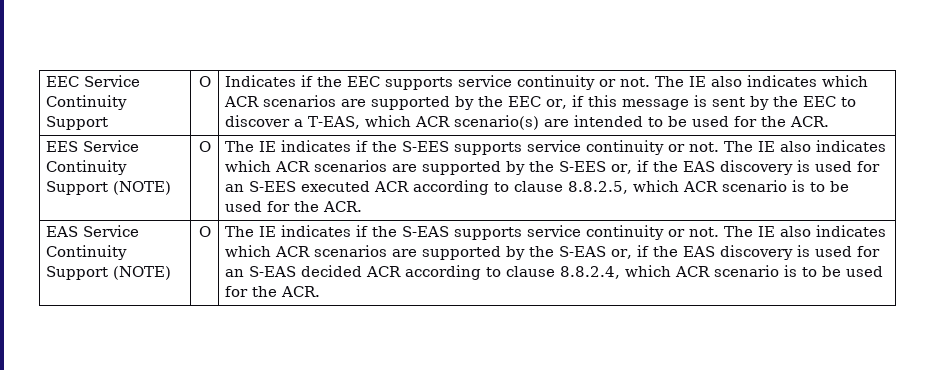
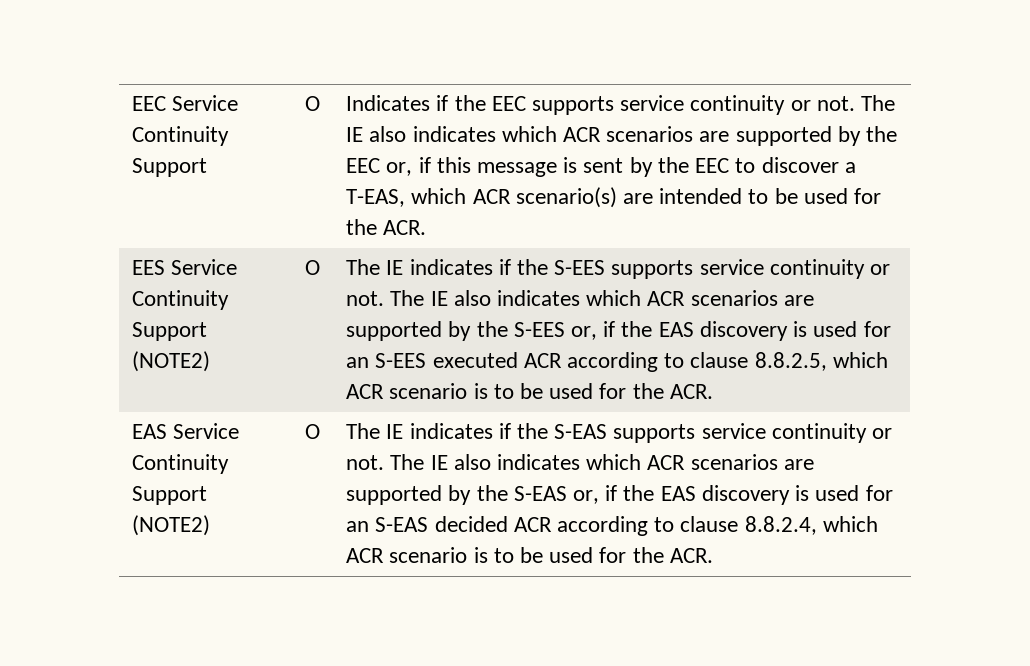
- EES Service Continuity Support (NOTE)
+ EES Service Continuity Support (NOTE2)
- EAS Service Continuity Support (NOTE)
+ EAS Service Continuity Support (NOTE2)

